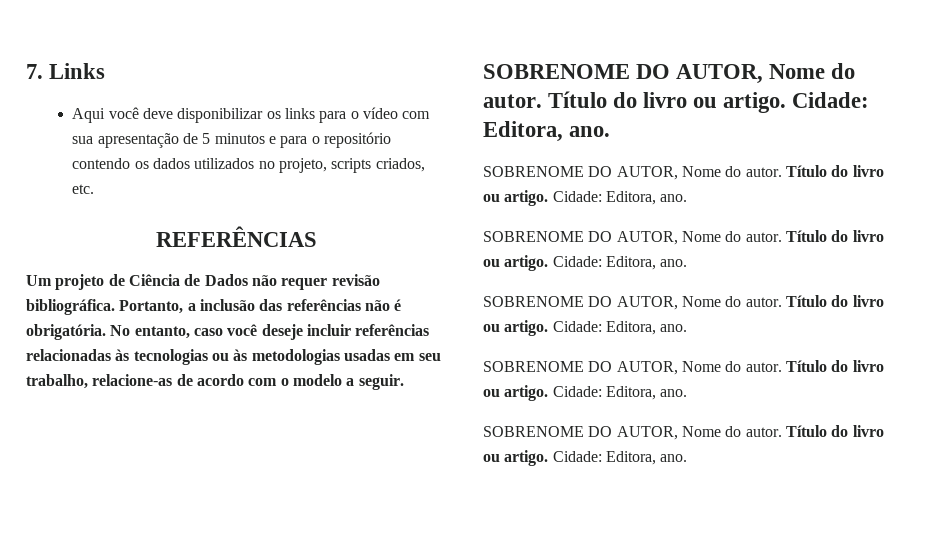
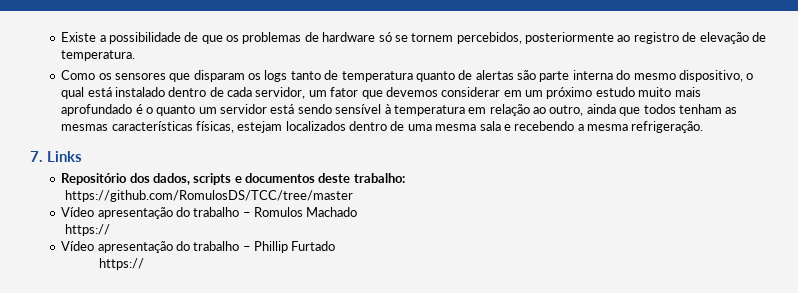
+ Existe a possibilidade de que os problemas de hardware só se tornem percebidos, posteriormente ao registro de elevação de temperatura.
+ Como os sensores que disparam os logs tanto de temperatura quanto de alertas são parte interna do mesmo dispositivo, o qual está instalado dentro de cada servidor, um fator que devemos considerar em um próximo estudo muito mais aprofundado é o quanto um servidor está sendo sensível à temperatura em relação ao outro, ainda que todos tenham as mesmas características físicas, estejam localizados dentro de uma mesma sala e recebendo a mesma refrigeração.
  7. Links
- Aqui você deve disponibilizar os links para o vídeo com sua apresentação de 5 minutos e para o repositório contendo os dados utilizados no projeto, scripts criados, etc.
- REFERÊNCIAS
- Um projeto de Ciência de Dados não requer revisão bibliográfica. Portanto, a inclusão das referências não é obrigatória. No entanto, caso você deseje incluir referências relacionadas às tecnologias ou às metodologias usadas em seu trabalho, relacione-as de acordo com o modelo a seguir.
- SOBRENOME DO AUTOR, Nome do autor. Título do livro ou artigo. Cidade: Editora, ano.
- SOBRENOME DO AUTOR, Nome do autor. Título do livro ou artigo. Cidade: Editora, ano.
- SOBRENOME DO AUTOR, Nome do autor. Título do livro ou artigo. Cidade: Editora, ano.
- SOBRENOME DO AUTOR, Nome do autor. Título do livro ou artigo. Cidade: Editora, ano.
- SOBRENOME DO AUTOR, Nome do autor. Título do livro ou artigo. Cidade: Editora, ano.
- SOBRENOME DO AUTOR, Nome do autor. Título do livro ou artigo. Cidade: Editora, ano.
+ Repositório dos dados, scripts e documentos deste trabalho:
+ https://github.com/RomulosDS/TCC/tree/master
+ Vídeo apresentação do trabalho – Romulos Machado
+ https://
+ Vídeo apresentação do trabalho – Phillip Furtado
+ https://

